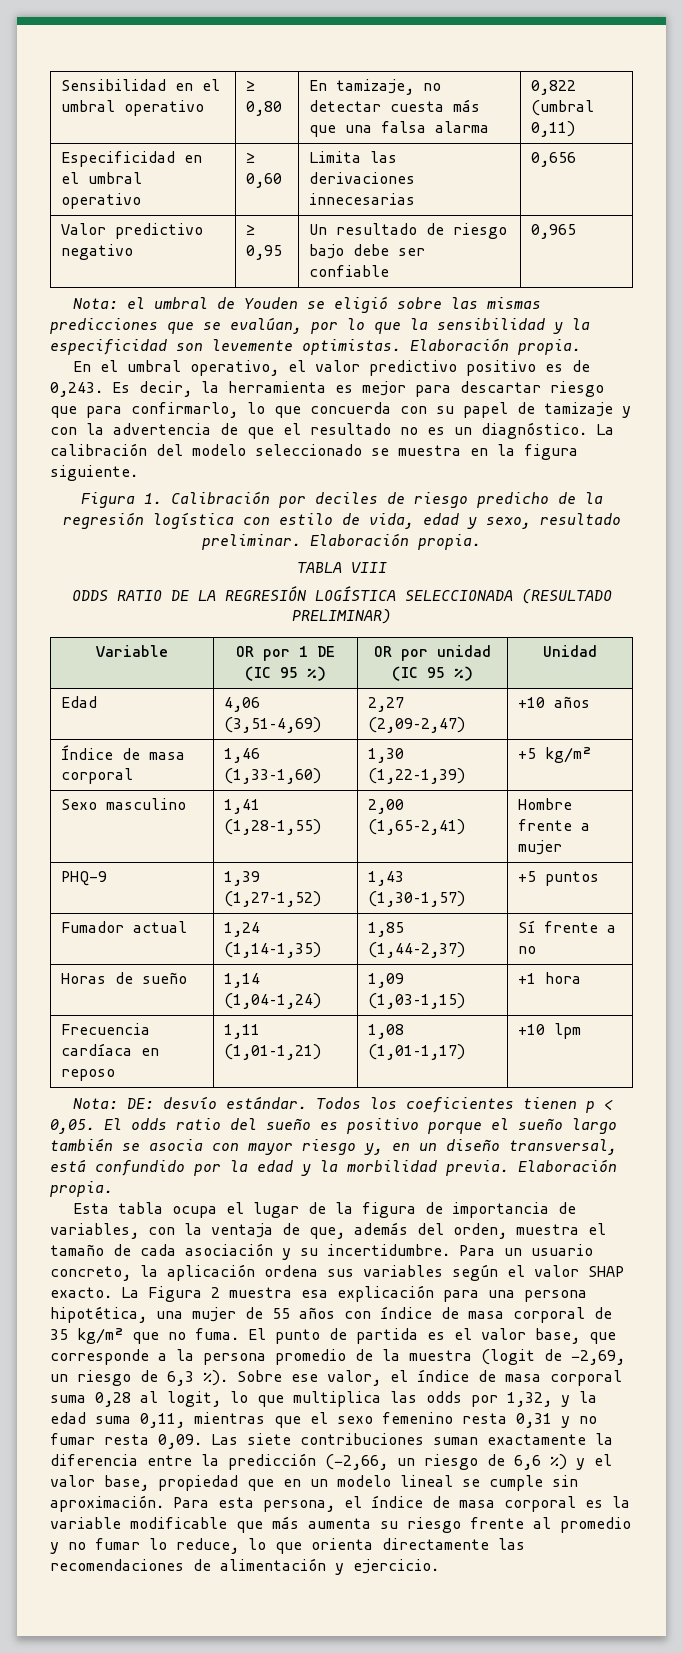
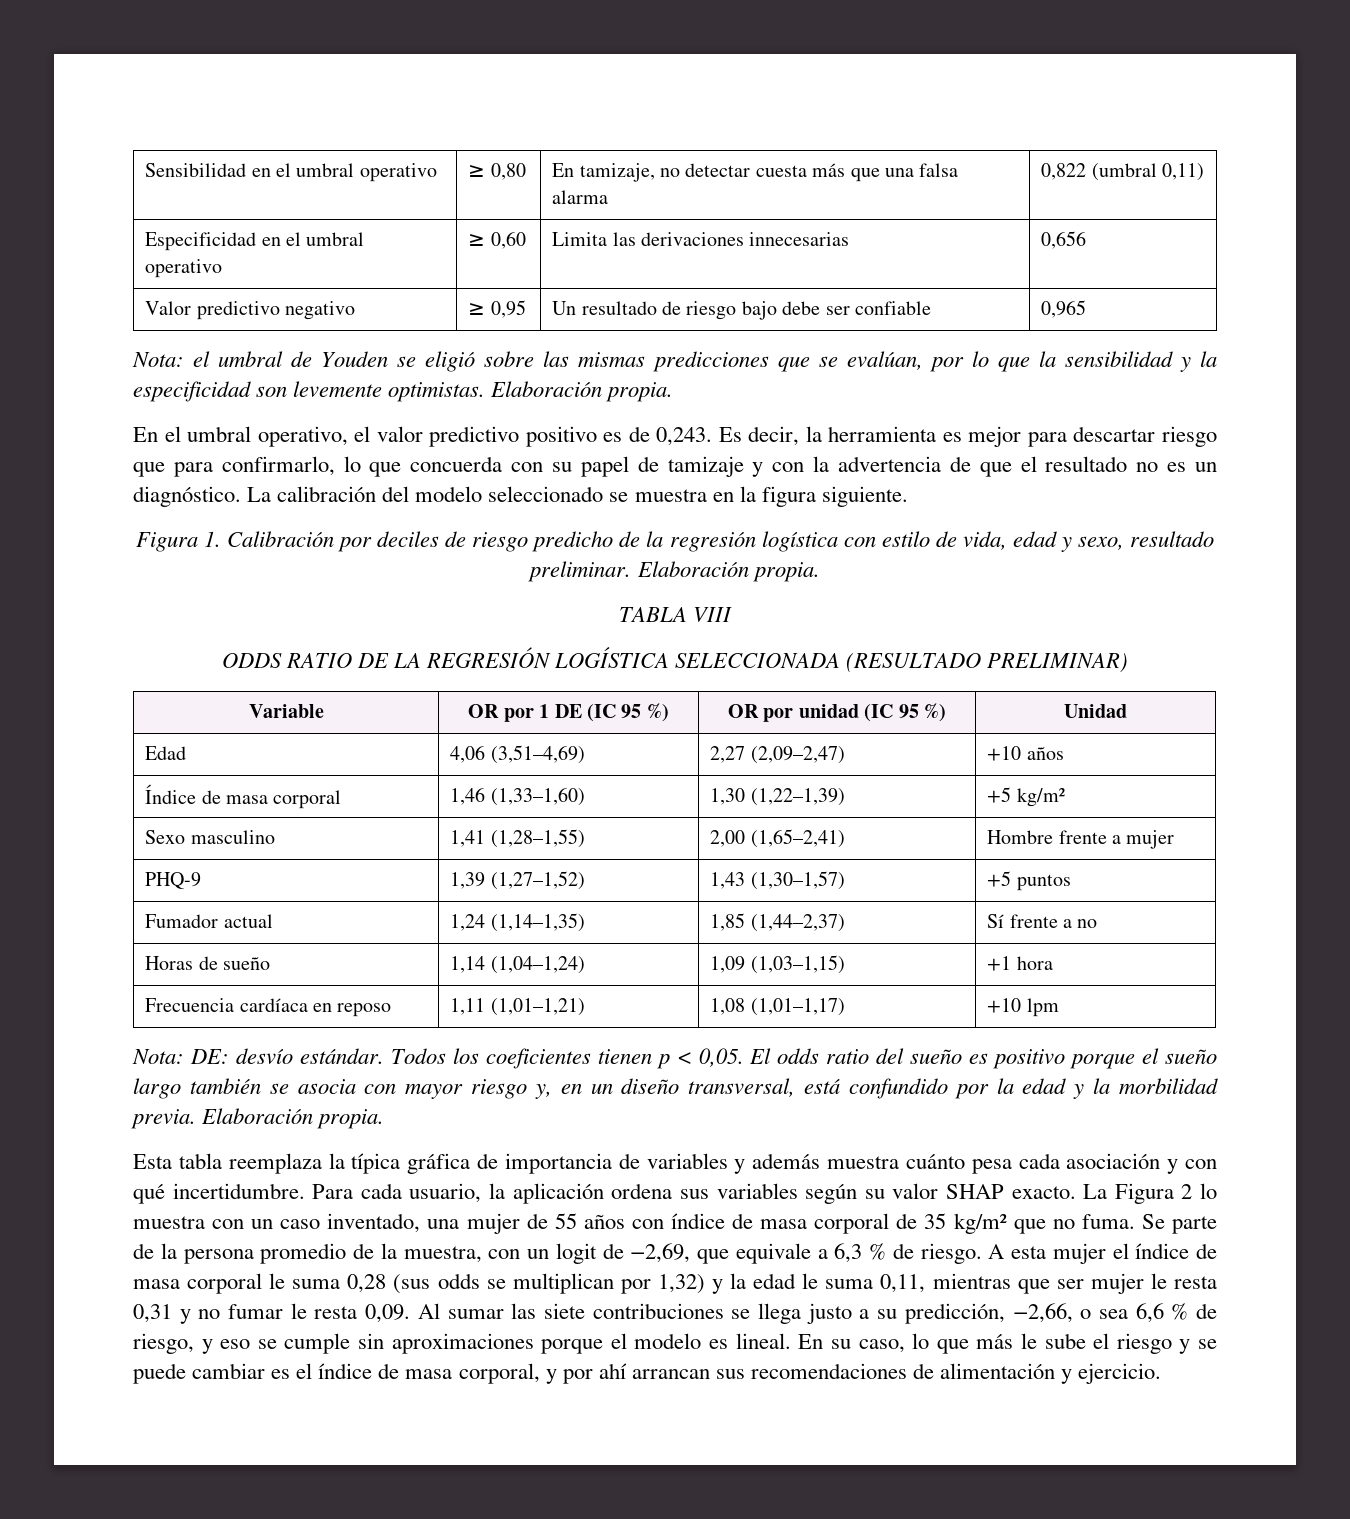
- Esta tabla ocupa el lugar de la figura de importancia de variables, con la ventaja de que, además del orden, muestra el tamaño de cada asociación y su incertidumbre. Para un usuario concreto, la aplicación ordena sus variables según el valor SHAP exacto.
+ Esta tabla reemplaza la típica gráfica de importancia de variables y además muestra cuánto pesa cada asociación y con qué incertidumbre. Para cada usuario, la aplicación ordena sus variables según su valor SHAP exacto.
- La Figura 2 muestra esa explicación para una persona hipotética, una mujer de 55 años con índice de masa corporal de 35 kg/m² que no fuma.
+ La Figura 2 lo muestra con un caso inventado, una mujer de 55 años con índice de masa corporal de 35 kg/m² que no fuma.
- El punto de partida es el valor base, que corresponde a la persona promedio de la muestra (logit de −2,69, un riesgo de 6,3 %). Sobre ese valor, el índice de masa corporal suma 0,28 al logit, lo que multiplica las odds por 1,32, y la edad suma 0,11, mientras que el sexo femenino resta 0,31 y no fumar resta 0,09.
+ Se parte de la persona promedio de la muestra, con un logit de −2,69, que equivale a 6,3 % de riesgo. A esta mujer el índice de masa corporal le suma 0,28 (sus odds se multiplican por 1,32) y la edad le suma 0,11, mientras que ser mujer le resta 0,31 y no fumar le resta 0,09.
- Las siete contribuciones suman exactamente la diferencia entre la predicción (−2,66, un riesgo de 6,6 %) y el valor base, propiedad que en un modelo lineal se cumple sin aproximación. Para esta persona, el índice de masa corporal es la variable modificable que más aumenta su riesgo frente al promedio y no fumar lo reduce, lo que orienta directamente las recomendaciones de alimentación y ejercicio.
+ Al sumar las siete contribuciones se llega justo a su predicción, −2,66, o sea 6,6 % de riesgo, y eso se cumple sin aproximaciones porque el modelo es lineal. En su caso, lo que más le sube el riesgo y se puede cambiar es el índice de masa corporal, y por ahí arrancan sus recomendaciones de alimentación y ejercicio.

